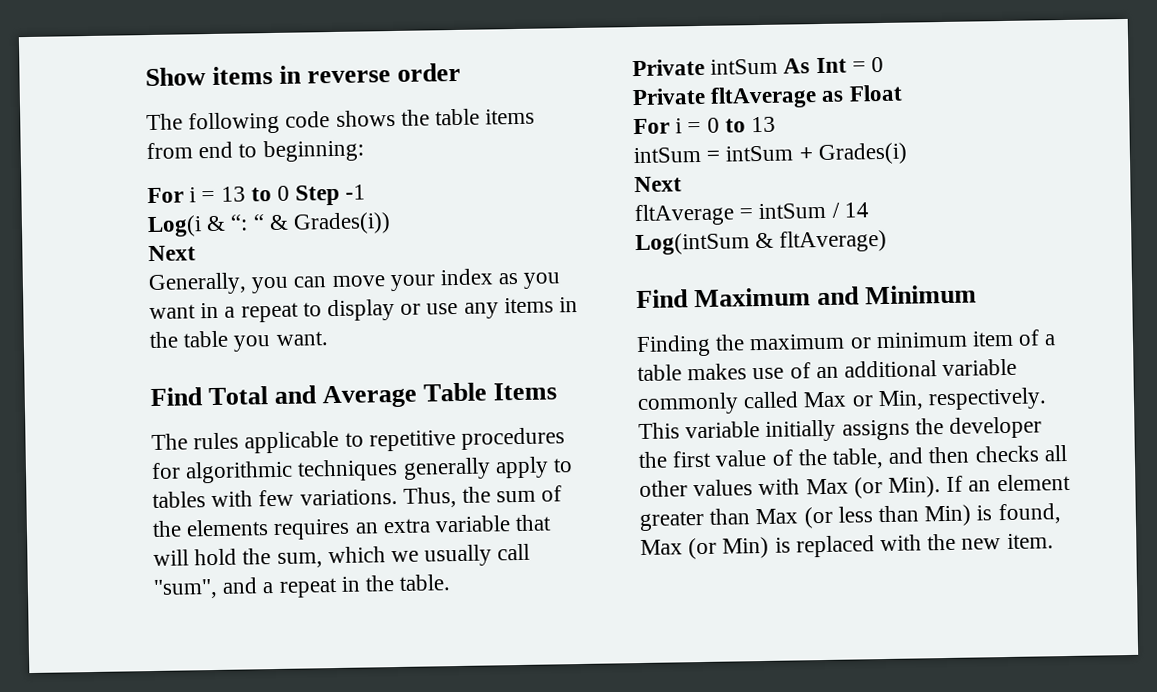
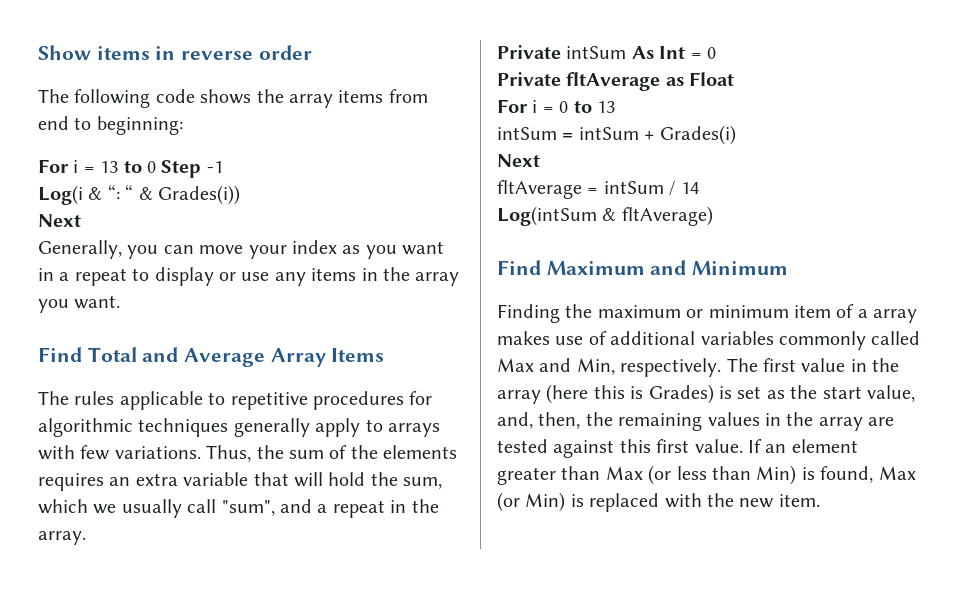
- The following code shows the table items from end to beginning:
+ The following code shows the array items from end to beginning:
- Generally, you can move your index as you want in a repeat to display or use any items in the table you want.
+ Generally, you can move your index as you want in a repeat to display or use any items in the array you want.
- Find Total and Average Table Items
+ Find Total and Average Array Items
- The rules applicable to repetitive procedures for algorithmic techniques generally apply to tables with few variations.
+ The rules applicable to repetitive procedures for algorithmic techniques generally apply to arrays with few variations.
- Thus, the sum of the elements requires an extra variable that will hold the sum, which we usually call "sum", and a repeat in the table.
+ Thus, the sum of the elements requires an extra variable that will hold the sum, which we usually call "sum", and a repeat in the array.
- Finding the maximum or minimum item of a table makes use of an additional variable commonly called Max or Min, respectively.
+ Finding the maximum or minimum item of a array makes use of additional variables commonly called Max and Min, respectively.
- This variable initially assigns the developer the first value of the table, and then checks all other values with Max (or Min).
+ The first value in the array (here this is Grades) is set as the start value, and, then, the remaining values in the array are tested against this first value.

